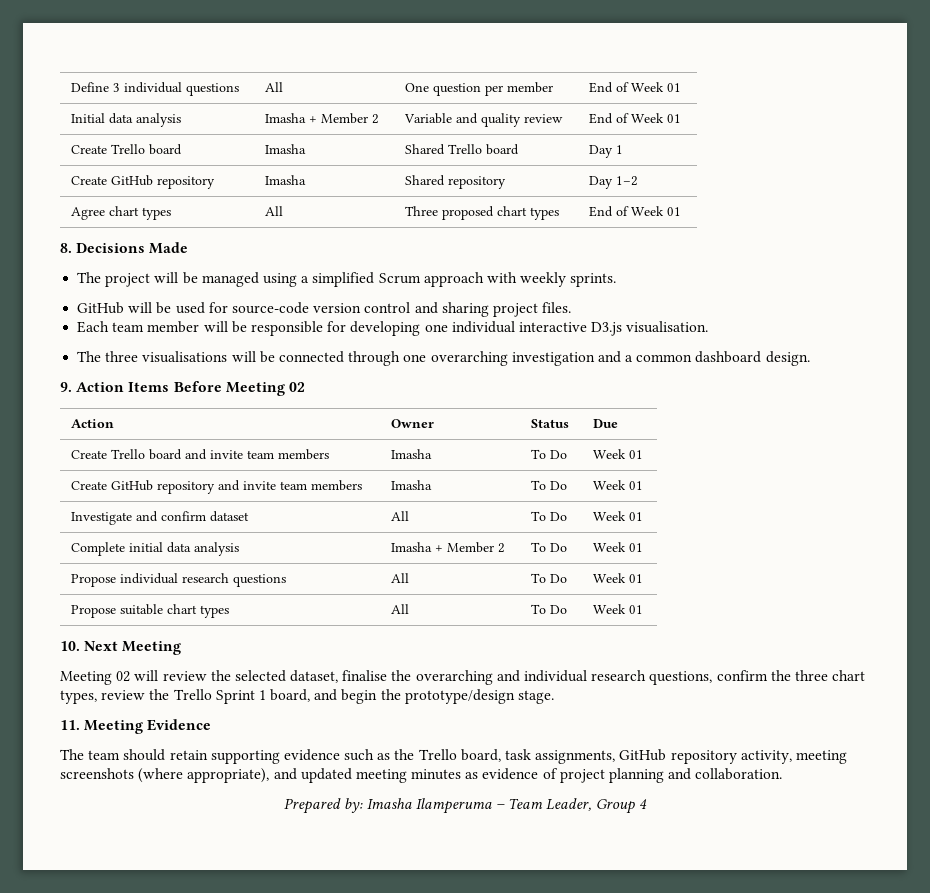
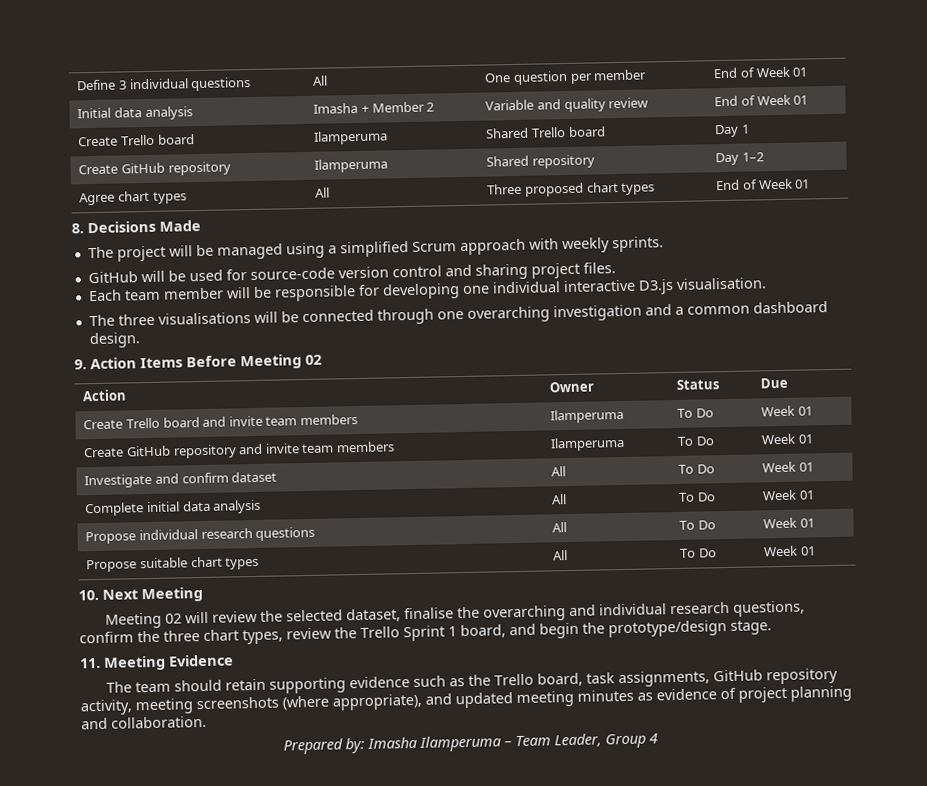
- Create Trello board | Imasha | Shared Trello board | Day 1
+ Create Trello board | Ilamperuma | Shared Trello board | Day 1
- Create GitHub repository | Imasha | Shared repository | Day 1–2
+ Create GitHub repository | Ilamperuma | Shared repository | Day 1–2
- Create Trello board and invite team members | Imasha | To Do | Week 01
+ Create Trello board and invite team members | Ilamperuma | To Do | Week 01
- Create GitHub repository and invite team members | Imasha | To Do | Week 01
+ Create GitHub repository and invite team members | Ilamperuma | To Do | Week 01
- Complete initial data analysis | Imasha + Member 2 | To Do | Week 01
+ Complete initial data analysis | All | To Do | Week 01

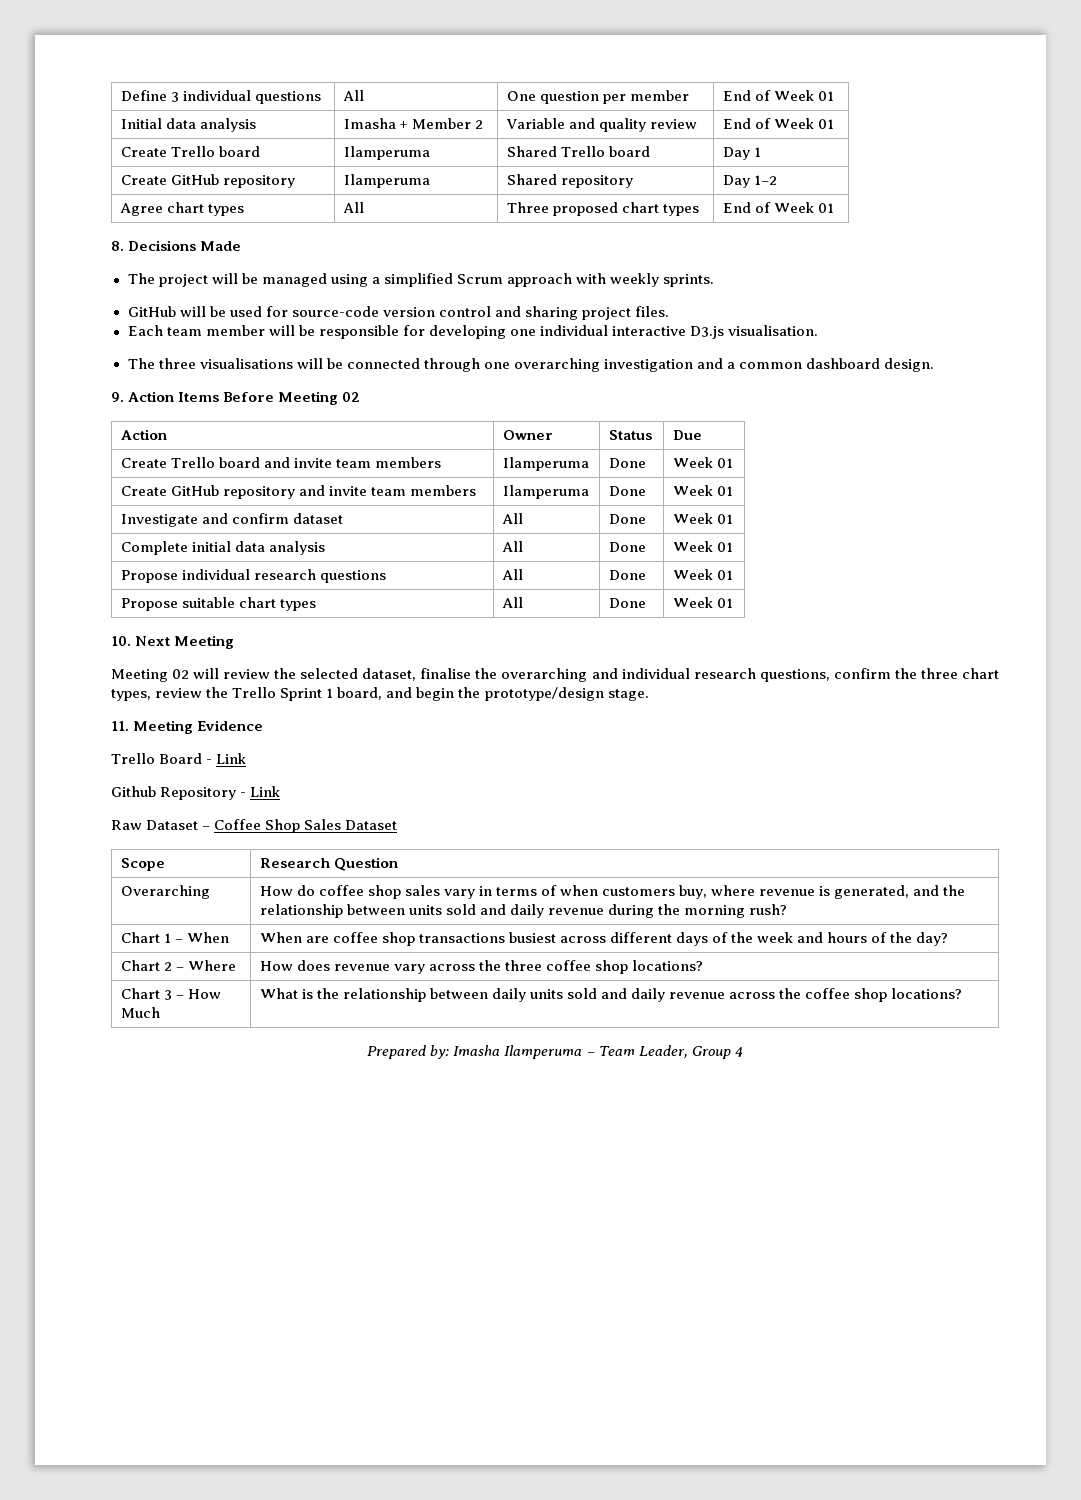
- Create Trello board and invite team members | Ilamperuma | To Do | Week 01
+ Create Trello board and invite team members | Ilamperuma | Done | Week 01
- Create GitHub repository and invite team members | Ilamperuma | To Do | Week 01
+ Create GitHub repository and invite team members | Ilamperuma | Done | Week 01
- Investigate and confirm dataset | All | To Do | Week 01
+ Investigate and confirm dataset | All | Done | Week 01
- Complete initial data analysis | All | To Do | Week 01
+ Complete initial data analysis | All | Done | Week 01
- Propose individual research questions | All | To Do | Week 01
+ Propose individual research questions | All | Done | Week 01
- Propose suitable chart types | All | To Do | Week 01
+ Propose suitable chart types | All | Done | Week 01
- The team should retain supporting evidence such as the Trello board, task assignments, GitHub repository activity, meeting screenshots (where appropriate), and updated meeting minutes as evidence of project planning and collaboration.
+ Trello Board - Link
+ Github Repository - Link
+ Raw Dataset – Coffee Shop Sales Dataset
+ Scope | Research Question
+ Overarching | How do coffee shop sales vary in terms of when customers buy, where revenue is generated, and the relationship between units sold and daily revenue during the morning rush?
+ Chart 1 – When | When are coffee shop transactions busiest across different days of the week and hours of the day?
+ Chart 2 – Where | How does revenue vary across the three coffee shop locations?
+ Chart 3 – How Much | What is the relationship between daily units sold and daily revenue across the coffee shop locations?

